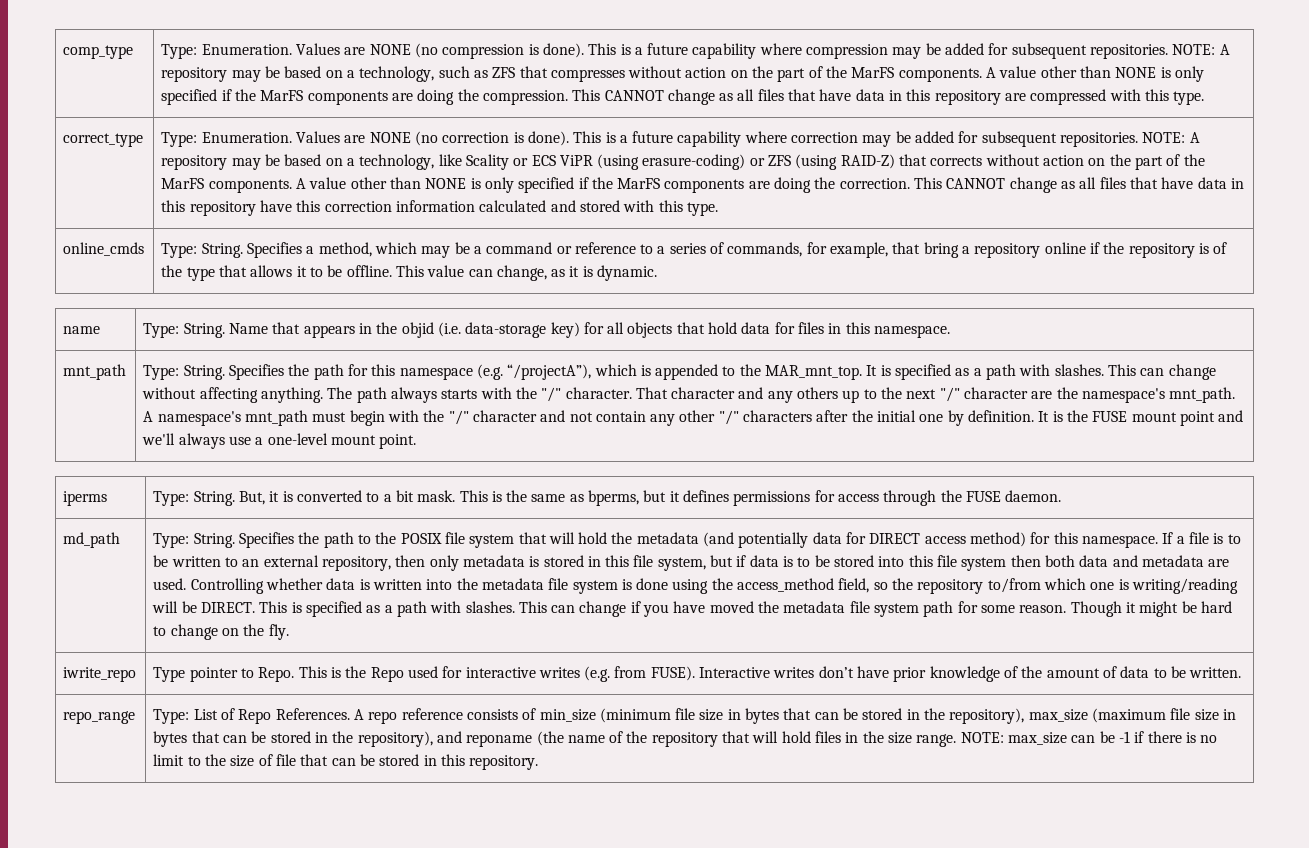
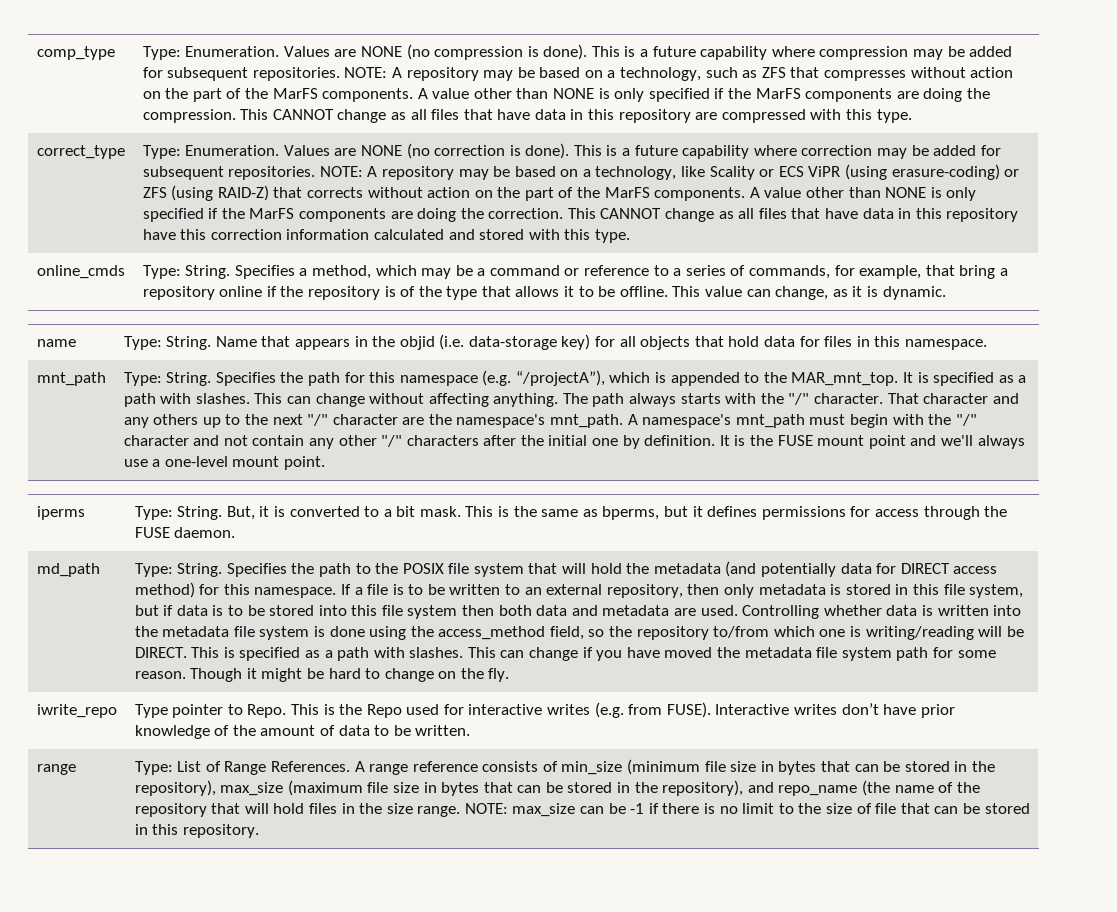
  iwrite_repo | Type pointer to Repo. This is the Repo used for interactive writes (e.g. from FUSE). Interactive writes don’t have prior knowledge of the amount of data to be written.
- repo_range
+ range
- Type: List of Repo References.
+ Type: List of Range References.
- A repo reference consists of min_size (minimum file size in bytes that can be stored in the repository), max_size (maximum file size in bytes that can be stored in the repository), and reponame (the name of the repository that will hold files in the size range.
+ A range reference consists of min_size (minimum file size in bytes that can be stored in the repository), max_size (maximum file size in bytes that can be stored in the repository), and repo_name (the name of the repository that will hold files in the size range.

